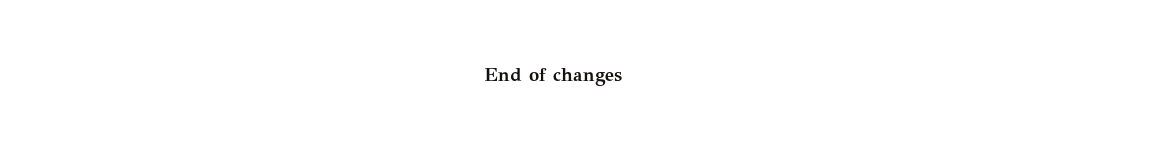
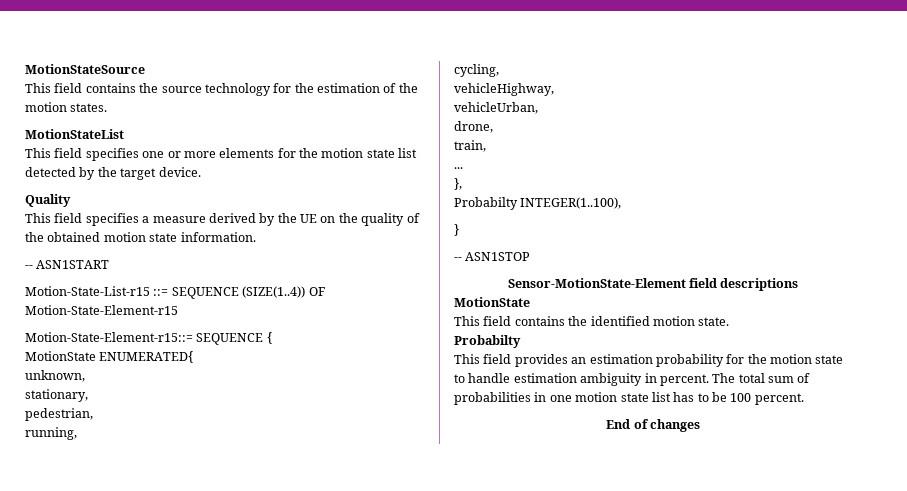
+ MotionStateSource
+ This field contains the source technology for the estimation of the motion states.
+ MotionStateList
+ This field specifies one or more elements for the motion state list detected by the target device.
+ Quality
+ This field specifies a measure derived by the UE on the quality of the obtained motion state information.
+ -- ASN1START
+ Motion-State-List-r15 ::= SEQUENCE (SIZE(1..4)) OF Motion-State-Element-r15
+ Motion-State-Element-r15::= SEQUENCE {
+ MotionState ENUMERATED{
+ unknown,
+ stationary,
+ pedestrian,
+ running,
+ cycling,
+ vehicleHighway,
+ vehicleUrban,
+ drone,
+ train,
+ ...
+ },
+ Probabilty INTEGER(1..100),
+ }
+ -- ASN1STOP
+ Sensor-MotionState-Element field descriptions
+ MotionState
+ This field contains the identified motion state.
+ Probabilty
+ This field provides an estimation probability for the motion state to handle estimation ambiguity in percent. The total sum of probabilities in one motion state list has to be 100 percent.

